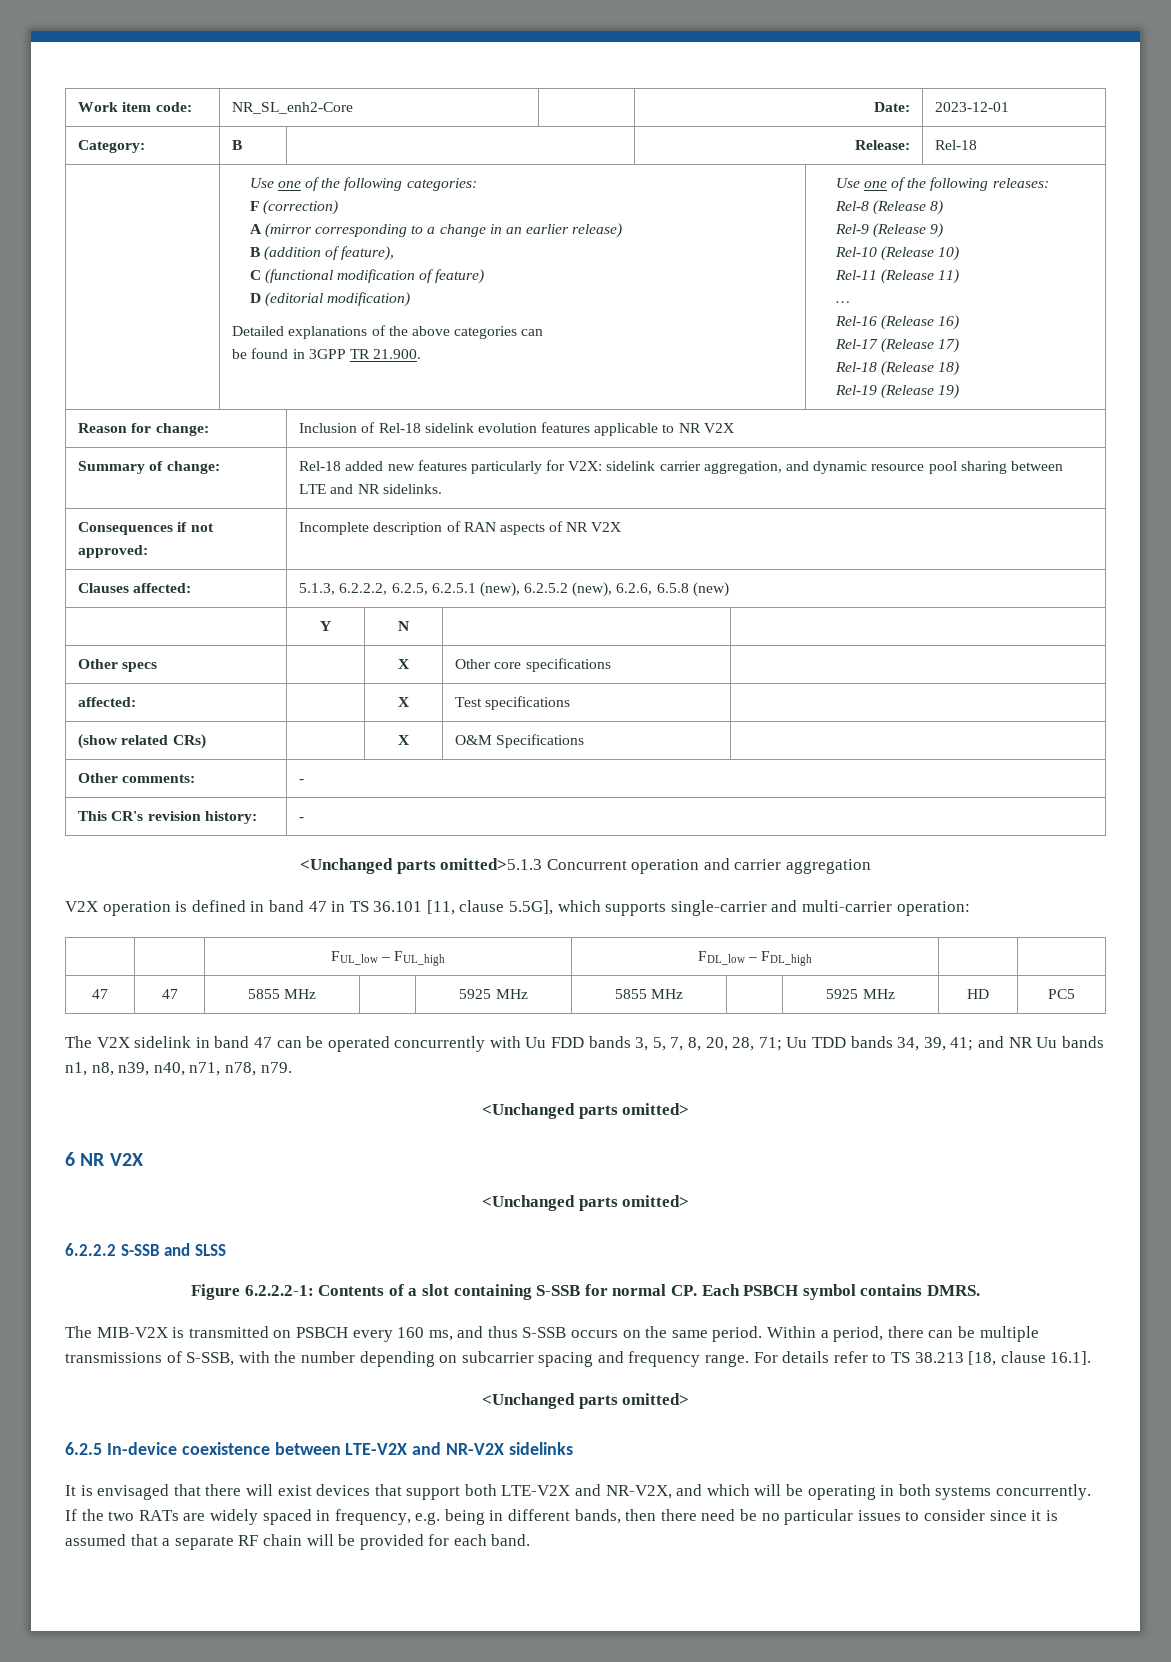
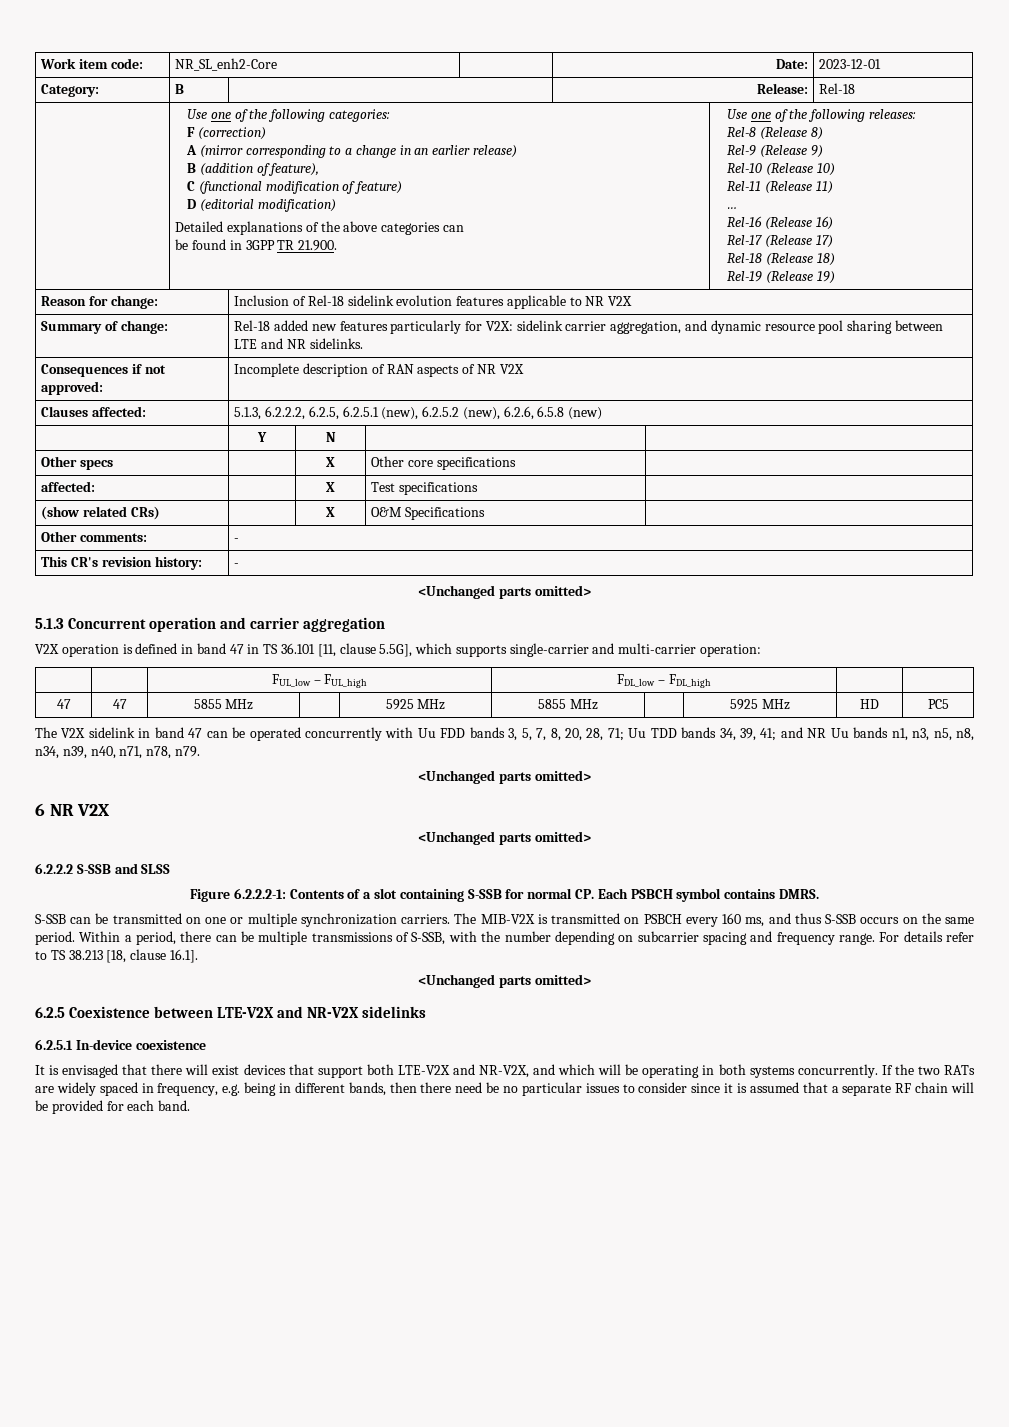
  This CR's revision history: | -
- <Unchanged parts omitted>5.1.3 Concurrent operation and carrier aggregation
+ <Unchanged parts omitted>
+ 5.1.3 Concurrent operation and carrier aggregation
- The V2X sidelink in band 47 can be operated concurrently with Uu FDD bands 3, 5, 7, 8, 20, 28, 71; Uu TDD bands 34, 39, 41; and NR Uu bands n1, n8, n39, n40, n71, n78, n79.
+ The V2X sidelink in band 47 can be operated concurrently with Uu FDD bands 3, 5, 7, 8, 20, 28, 71; Uu TDD bands 34, 39, 41; and NR Uu bands n1, n3, n5, n8, n34, n39, n40, n71, n78, n79.
+ S-SSB can be transmitted on one or multiple synchronization carriers.
- 6.2.5 In-device coexistence between LTE-V2X and NR-V2X sidelinks
+ 6.2.5 Coexistence between LTE-V2X and NR-V2X sidelinks
+ 6.2.5.1 In-device coexistence

